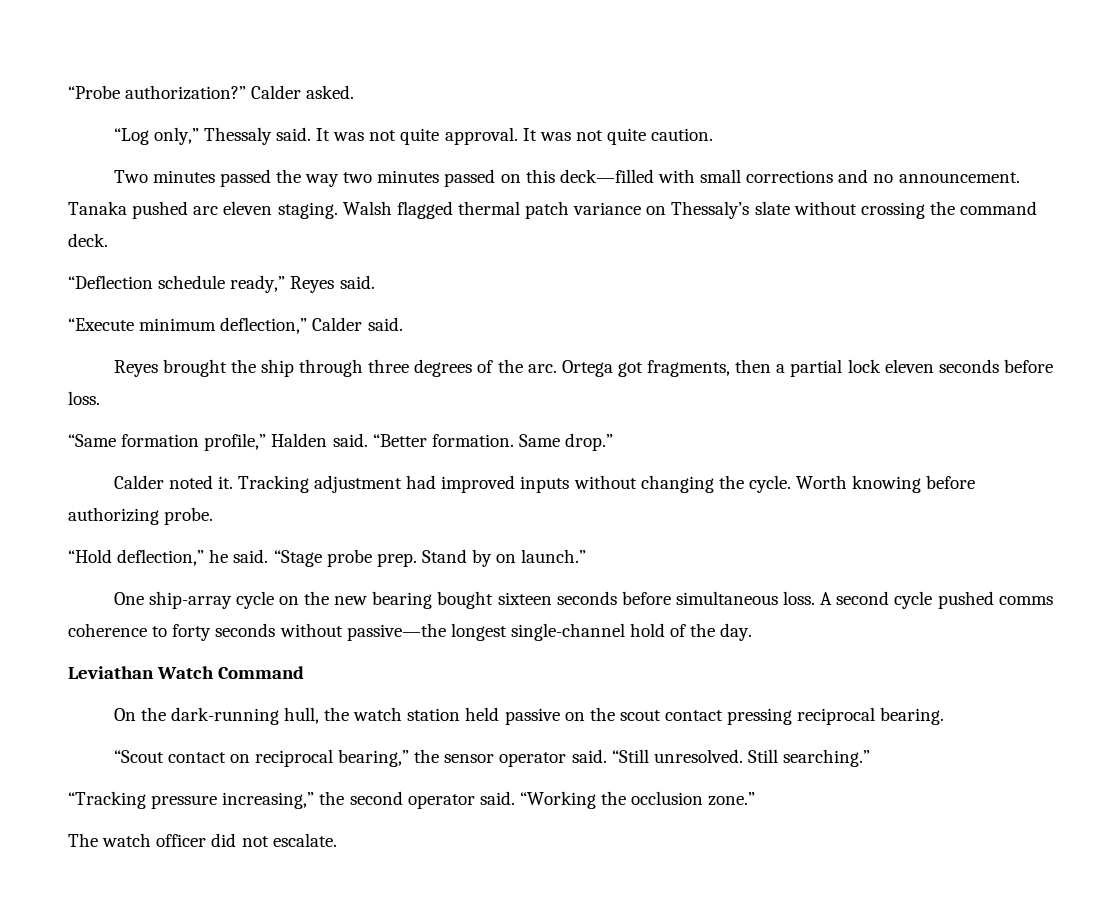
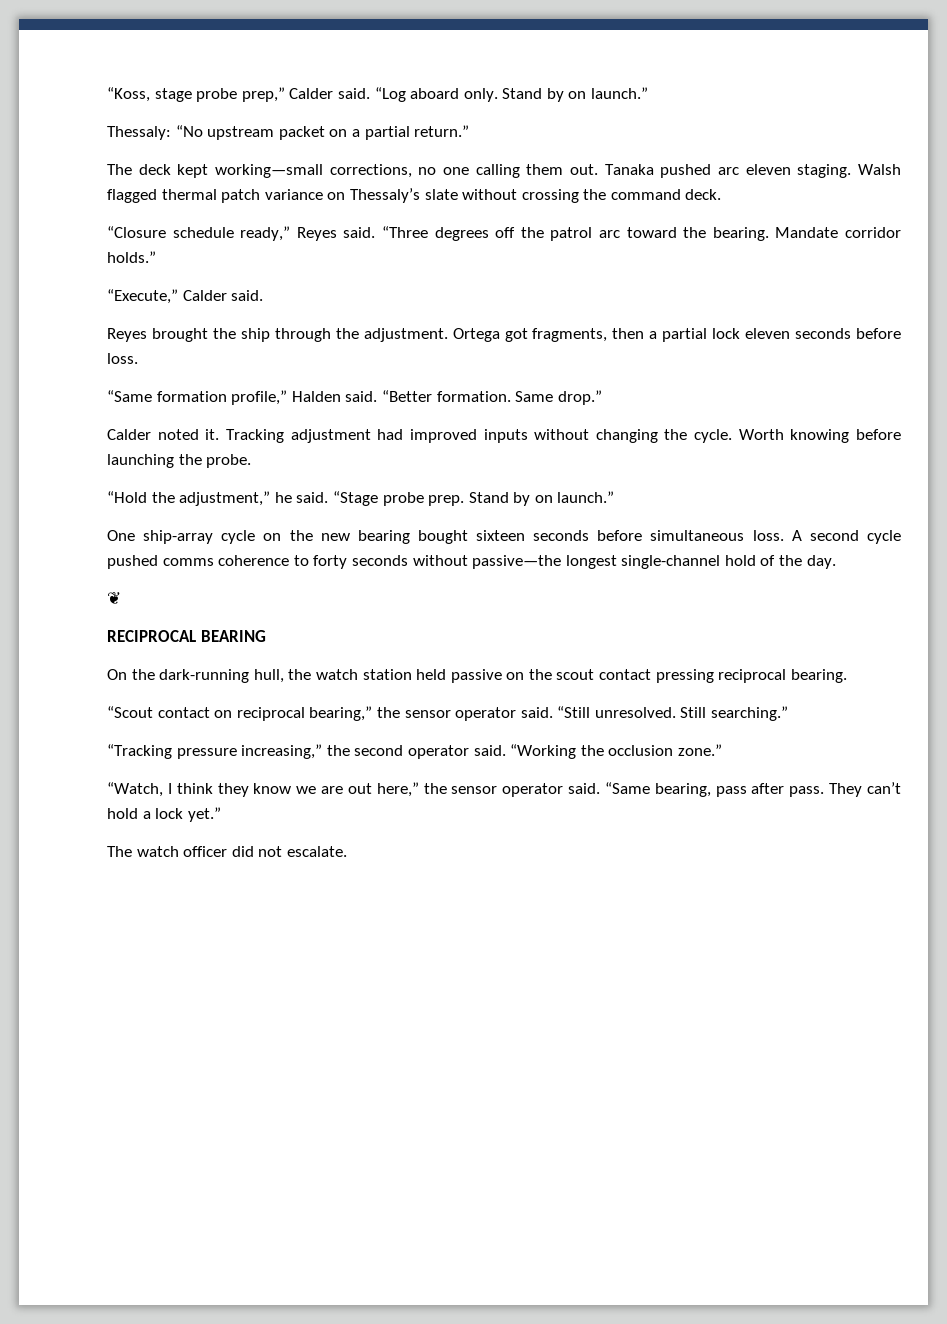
- “Probe authorization?” Calder asked.
- “Log only,” Thessaly said. It was not quite approval. It was not quite caution.
- Two minutes passed the way two minutes passed on this deck—filled with small corrections and no announcement.
+ “Koss, stage probe prep,” Calder said. “Log aboard only. Stand by on launch.”
+ Thessaly: “No upstream packet on a partial return.”
+ The deck kept working—small corrections, no one calling them out.
- “Deflection schedule ready,” Reyes said.
- “Execute minimum deflection,” Calder said.
+ “Closure schedule ready,” Reyes said. “Three degrees off the patrol arc toward the bearing. Mandate corridor holds.”
+ “Execute,” Calder said.
- Reyes brought the ship through three degrees of the arc.
+ Reyes brought the ship through the adjustment.
- Worth knowing before authorizing probe.
+ Worth knowing before launching the probe.
- “Hold deflection,” he said.
+ “Hold the adjustment,” he said.
- Leviathan Watch Command
+ ❦
+ RECIPROCAL BEARING
+ “Watch, I think they know we are out here,” the sensor operator said. “Same bearing, pass after pass. They can’t hold a lock yet.”

